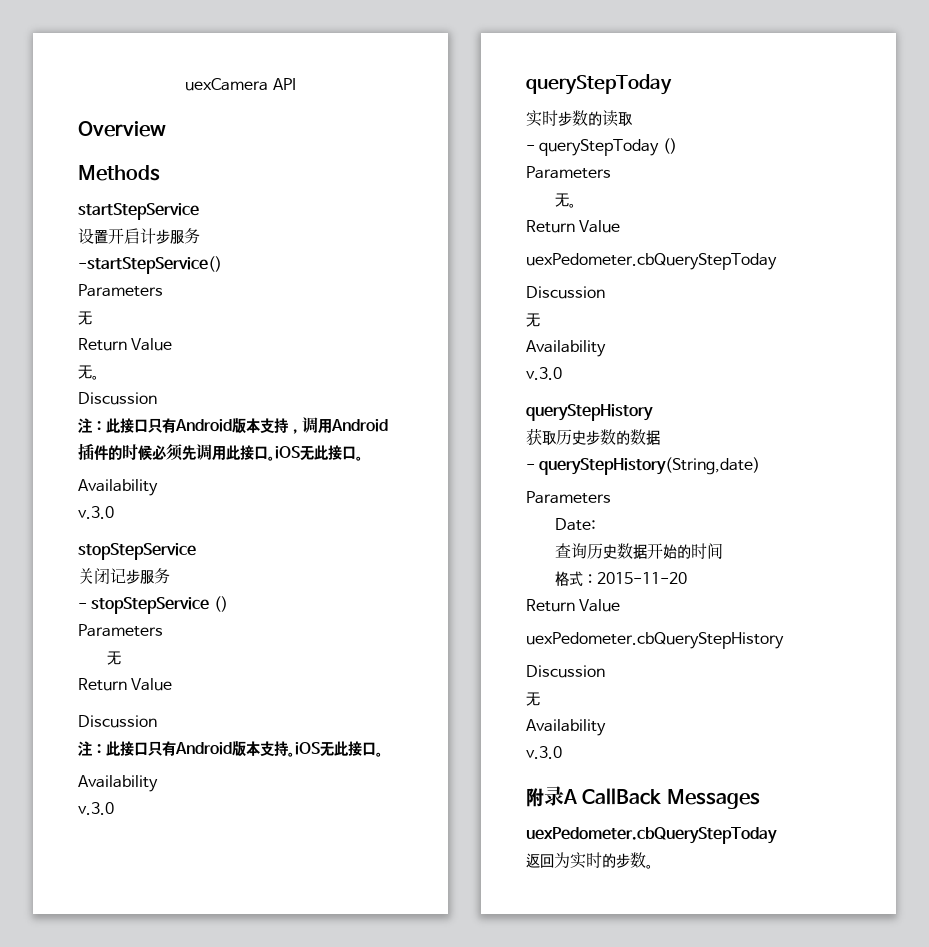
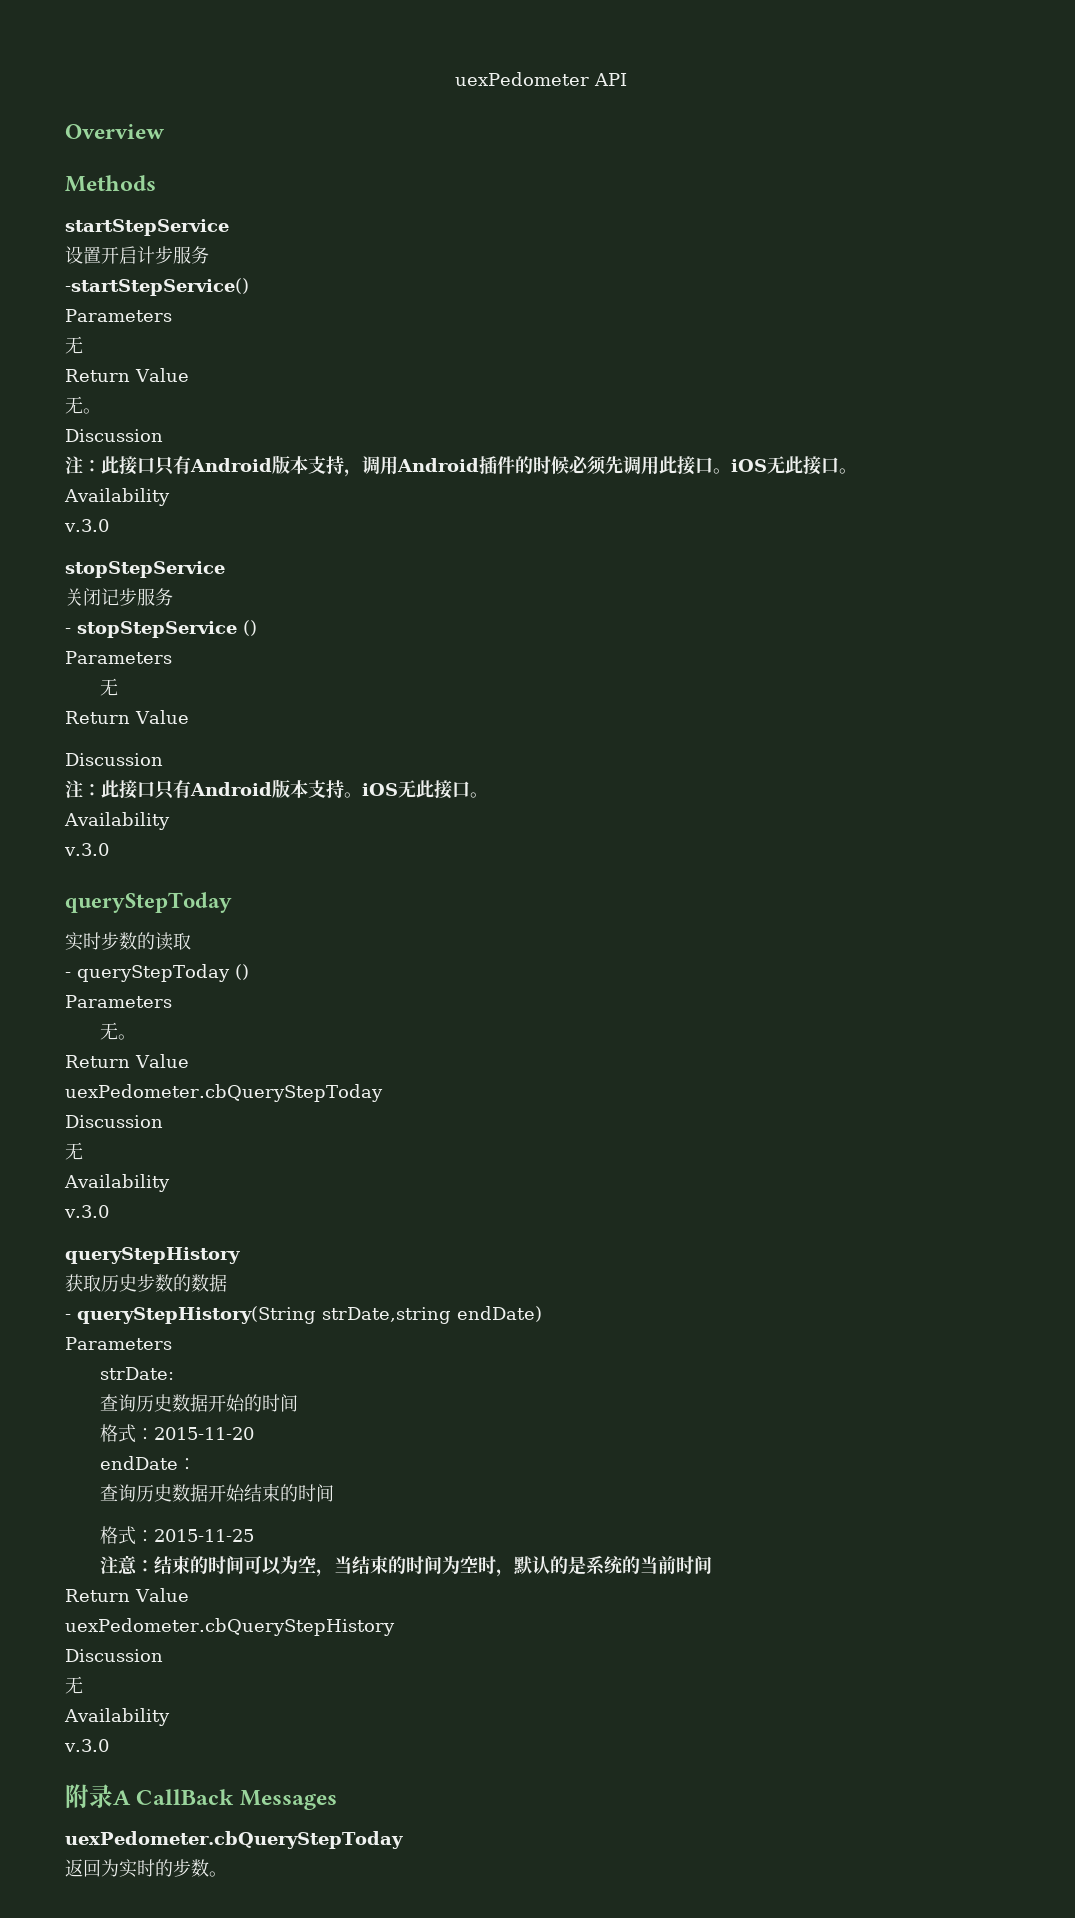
- uexCamera API
+ uexPedometer API
- - queryStepHistory(String,date)
+ - queryStepHistory(String strDate,string endDate)
  Parameters
- Date:
+ strDate:
+ endDate：
+ 查询历史数据开始结束的时间
+ 格式：2015-11-25
+ 注意：结束的时间可以为空，当结束的时间为空时，默认的是系统的当前时间

